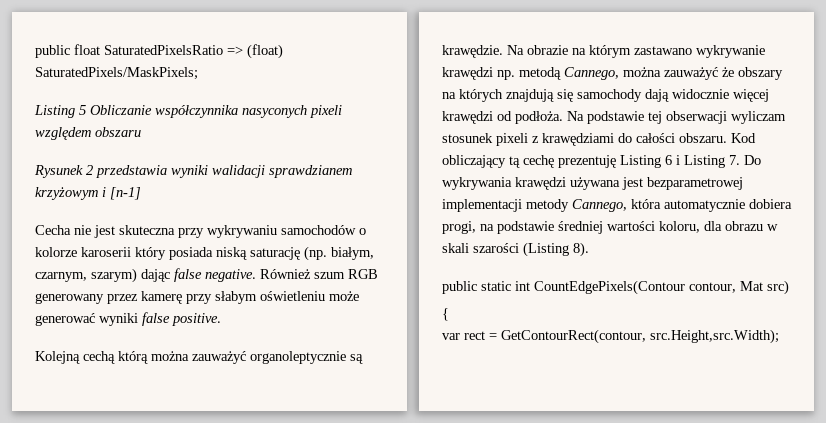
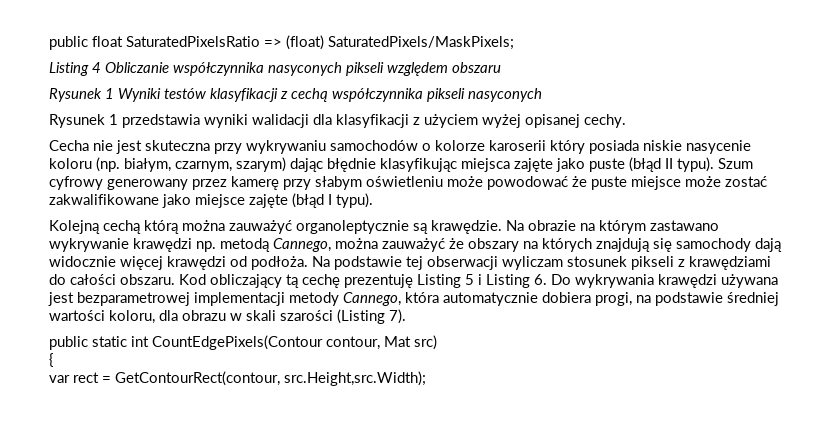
- Listing 5 Obliczanie współczynnika nasyconych pixeli względem obszaru
+ Listing 4 Obliczanie współczynnika nasyconych pikseli względem obszaru
- Rysunek 2 przedstawia wyniki walidacji sprawdzianem krzyżowym i [n-1]
+ Rysunek 1 Wyniki testów klasyfikacji z cechą współczynnika pikseli nasyconych
+ Rysunek 1 przedstawia wyniki walidacji dla klasyfikacji z użyciem wyżej opisanej cechy.
- Cecha nie jest skuteczna przy wykrywaniu samochodów o kolorze karoserii który posiada niską saturację (np. białym, czarnym, szarym) dając false negative. Również szum RGB generowany przez kamerę przy słabym oświetleniu może generować wyniki false positive.
+ Cecha nie jest skuteczna przy wykrywaniu samochodów o kolorze karoserii który posiada niskie nasycenie koloru (np. białym, czarnym, szarym) dając błędnie klasyfikując miejsca zajęte jako puste (błąd II typu). Szum cyfrowy generowany przez kamerę przy słabym oświetleniu może powodować że puste miejsce może zostać zakwalifikowane jako miejsce zajęte (błąd I typu).
- Na podstawie tej obserwacji wyliczam stosunek pixeli z krawędziami do całości obszaru.
+ Na podstawie tej obserwacji wyliczam stosunek pikseli z krawędziami do całości obszaru.
- Kod obliczający tą cechę prezentuję Listing 6 i Listing 7. Do wykrywania krawędzi używana jest bezparametrowej implementacji metody Cannego, która automatycznie dobiera progi, na podstawie średniej wartości koloru, dla obrazu w skali szarości (Listing 8).
+ Kod obliczający tą cechę prezentuję Listing 5 i Listing 6. Do wykrywania krawędzi używana jest bezparametrowej implementacji metody Cannego, która automatycznie dobiera progi, na podstawie średniej wartości koloru, dla obrazu w skali szarości (Listing 7).

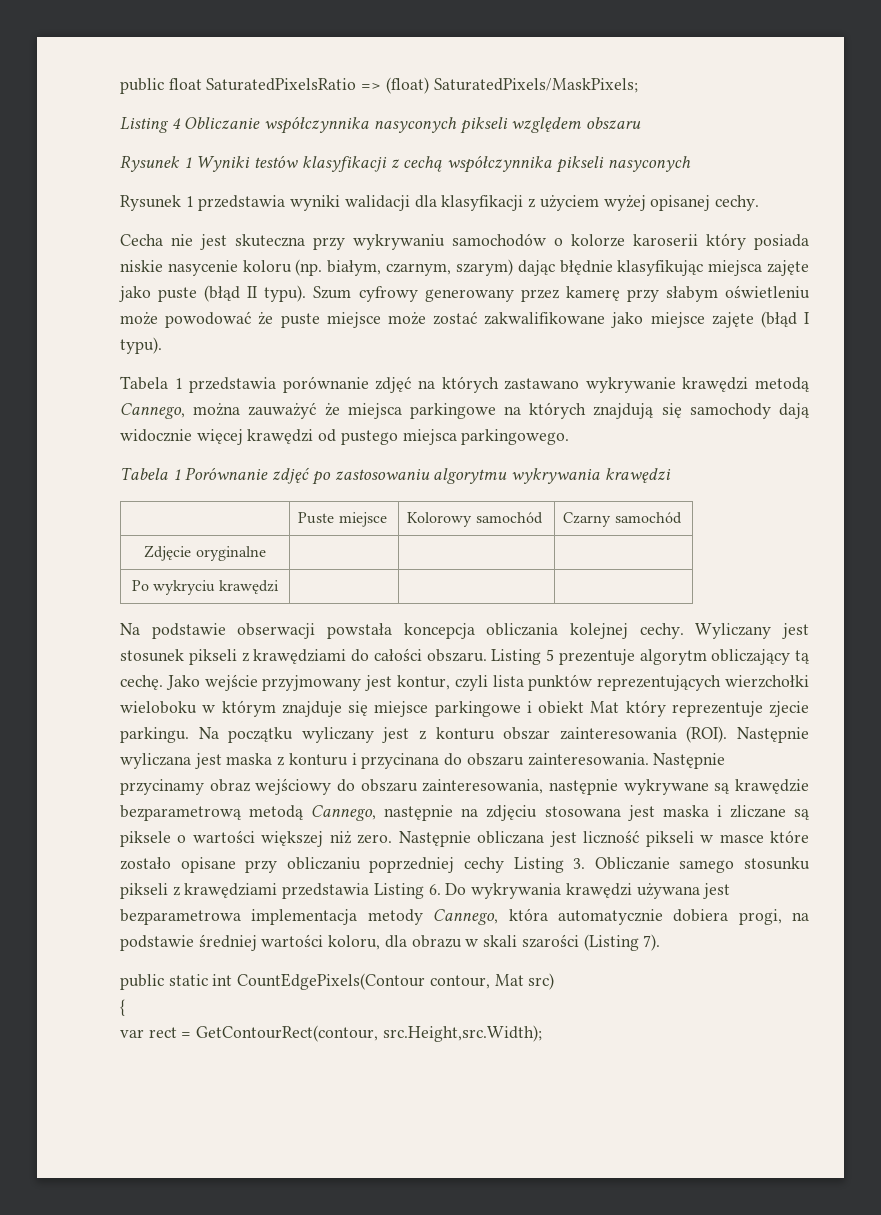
- Kolejną cechą którą można zauważyć organoleptycznie są krawędzie. Na obrazie na którym zastawano wykrywanie krawędzi np. metodą Cannego, można zauważyć że obszary na których znajdują się samochody dają widocznie więcej krawędzi od podłoża. Na podstawie tej obserwacji wyliczam stosunek pikseli z krawędziami do całości obszaru.
+ Tabela 1 przedstawia porównanie zdjęć na których zastawano wykrywanie krawędzi metodą Cannego, można zauważyć że miejsca parkingowe na których znajdują się samochody dają widocznie więcej krawędzi od pustego miejsca parkingowego.
+ Tabela 1 Porównanie zdjęć po zastosowaniu algorytmu wykrywania krawędzi
+ | Puste miejsce | Kolorowy samochód | Czarny samochód
+ Zdjęcie oryginalne | | |
+ Po wykryciu krawędzi | | |
+ Na podstawie obserwacji powstała koncepcja obliczania kolejnej cechy. Wyliczany jest stosunek pikseli z krawędziami do całości obszaru.
- Kod obliczający tą cechę prezentuję Listing 5 i Listing 6. Do wykrywania krawędzi używana jest bezparametrowej implementacji metody Cannego, która automatycznie dobiera progi, na podstawie średniej wartości koloru, dla obrazu w skali szarości (Listing 7).
+ Listing 5 prezentuje algorytm obliczający tą cechę. Jako wejście przyjmowany jest kontur, czyli lista punktów reprezentujących wierzchołki wieloboku w którym znajduje się miejsce parkingowe i obiekt Mat który reprezentuje zjecie parkingu. Na początku wyliczany jest z konturu obszar zainteresowania (ROI). Następnie wyliczana jest maska z konturu i przycinana do obszaru zainteresowania. Następnie przycinamy obraz wejściowy do obszaru zainteresowania, następnie wykrywane są krawędzie bezparametrową metodą Cannego, następnie na zdjęciu stosowana jest maska i zliczane są piksele o wartości większej niż zero. Następnie obliczana jest liczność pikseli w masce które zostało opisane przy obliczaniu poprzedniej cechy Listing 3. Obliczanie samego stosunku pikseli z krawędziami przedstawia Listing 6. Do wykrywania krawędzi używana jest bezparametrowa implementacja metody Cannego, która automatycznie dobiera progi, na podstawie średniej wartości koloru, dla obrazu w skali szarości (Listing 7).

